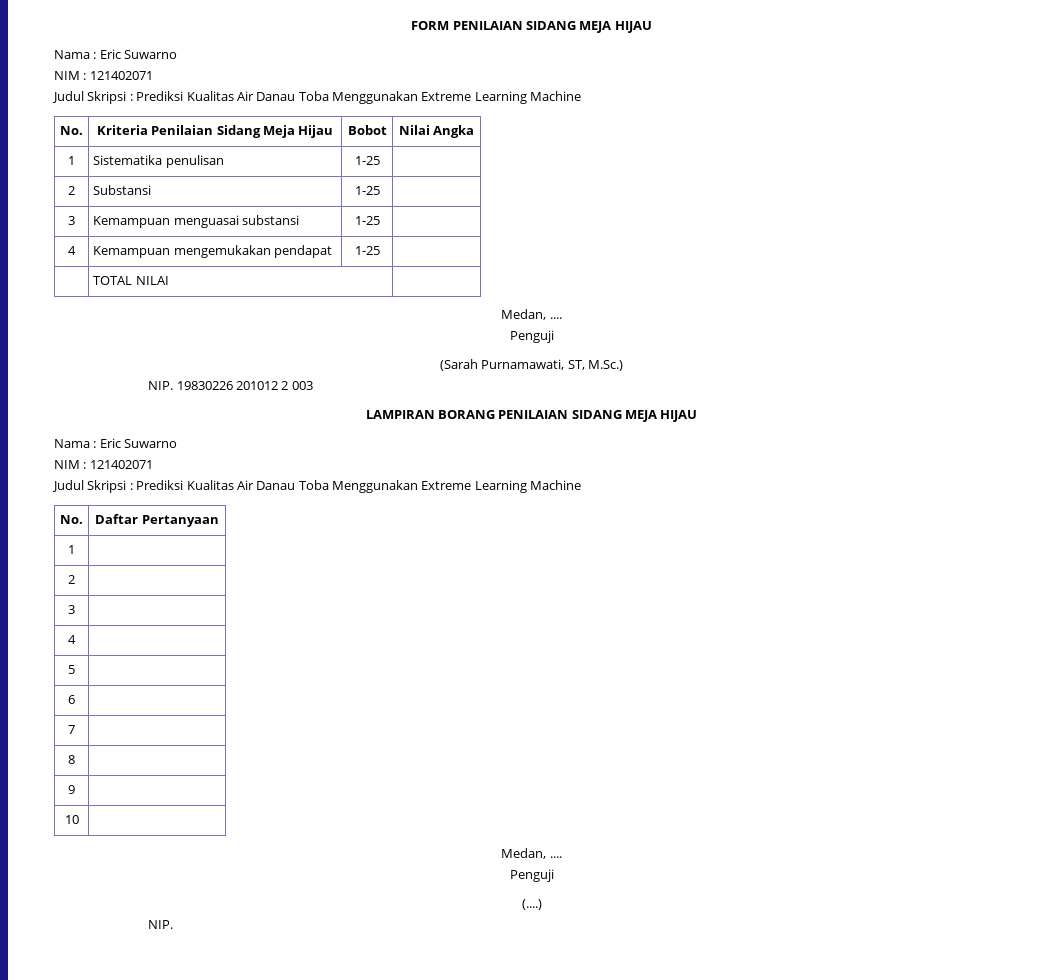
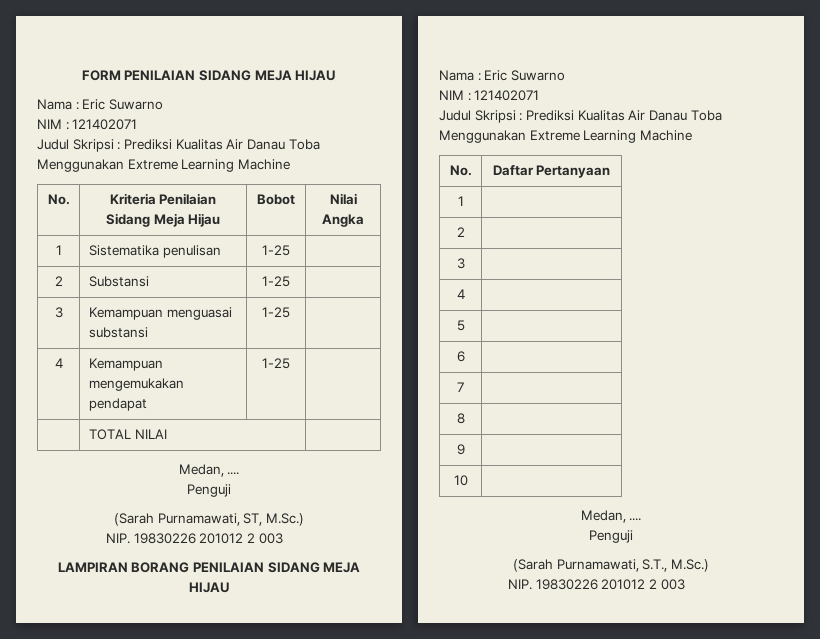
- (....)
- NIP.
+ (Sarah Purnamawati, S.T., M.Sc.)
+ NIP. 19830226 201012 2 003

